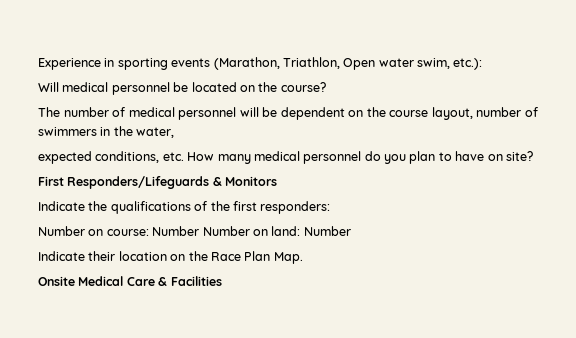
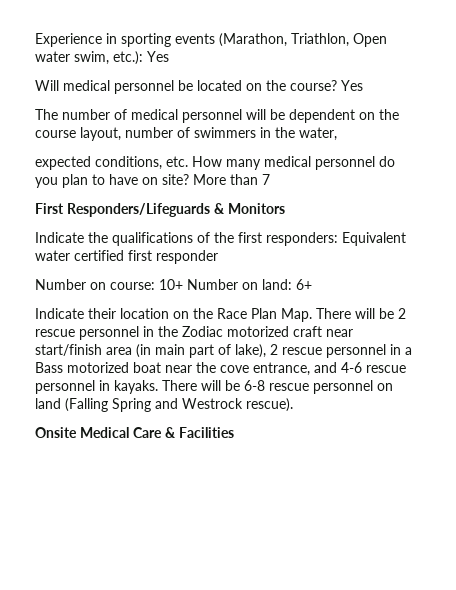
- Experience in sporting events (Marathon, Triathlon, Open water swim, etc.):
+ Experience in sporting events (Marathon, Triathlon, Open water swim, etc.): Yes
- Will medical personnel be located on the course?
+ Will medical personnel be located on the course? Yes
+ More than 7
- Indicate the qualifications of the first responders:
+ Indicate the qualifications of the first responders: Equivalent water certified first responder
- Number on course: Number Number on land: Number
+ Number on course: 10+ Number on land: 6+
- Indicate their location on the Race Plan Map.
+ Indicate their location on the Race Plan Map. There will be 2 rescue personnel in the Zodiac motorized craft near start/finish area (in main part of lake), 2 rescue personnel in a Bass motorized boat near the cove entrance, and 4-6 rescue personnel in kayaks. There will be 6-8 rescue personnel on land (Falling Spring and Westrock rescue).

